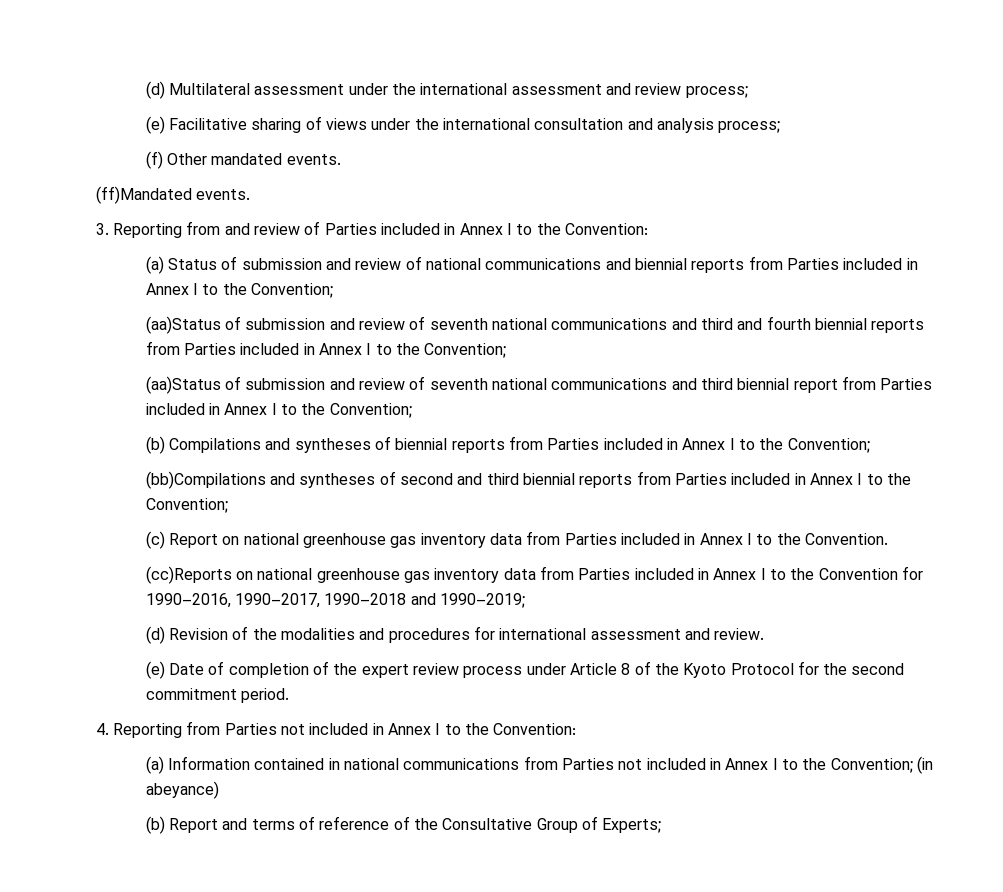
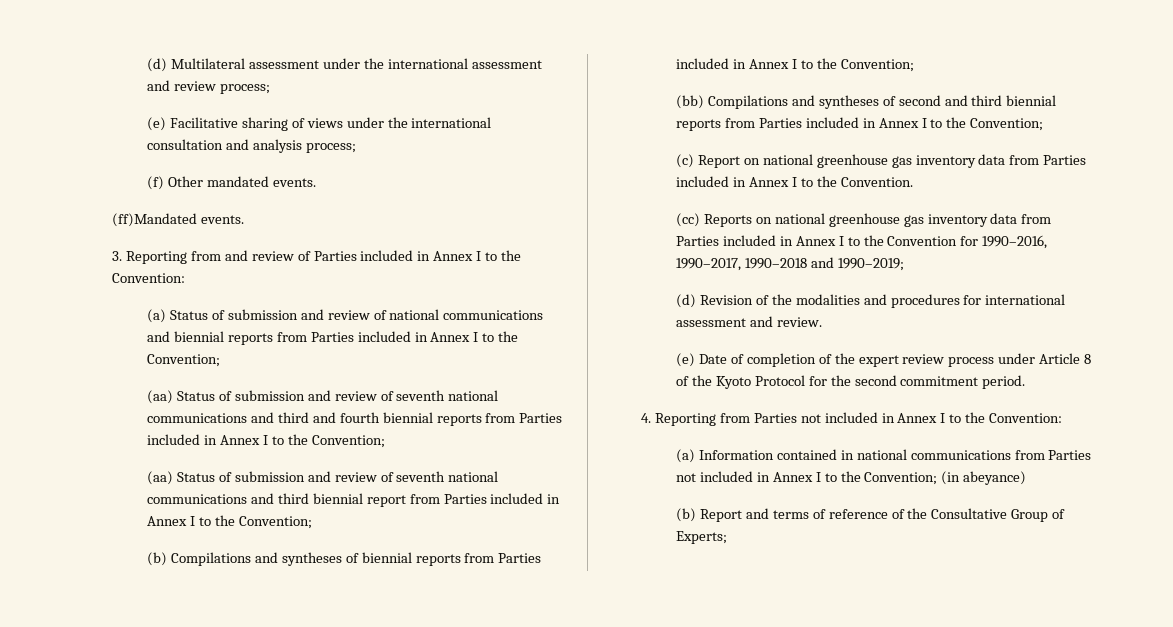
- (aa)Status of submission and review of seventh national communications and third and fourth biennial reports from Parties included in Annex I to the Convention;
+ (aa) Status of submission and review of seventh national communications and third and fourth biennial reports from Parties included in Annex I to the Convention;
- (aa)Status of submission and review of seventh national communications and third biennial report from Parties included in Annex I to the Convention;
+ (aa) Status of submission and review of seventh national communications and third biennial report from Parties included in Annex I to the Convention;
- (bb)Compilations and syntheses of second and third biennial reports from Parties included in Annex I to the Convention;
+ (bb) Compilations and syntheses of second and third biennial reports from Parties included in Annex I to the Convention;
- (cc)Reports on national greenhouse gas inventory data from Parties included in Annex I to the Convention for 1990–2016, 1990–2017, 1990–2018 and 1990–2019;
+ (cc) Reports on national greenhouse gas inventory data from Parties included in Annex I to the Convention for 1990–2016, 1990–2017, 1990–2018 and 1990–2019;

